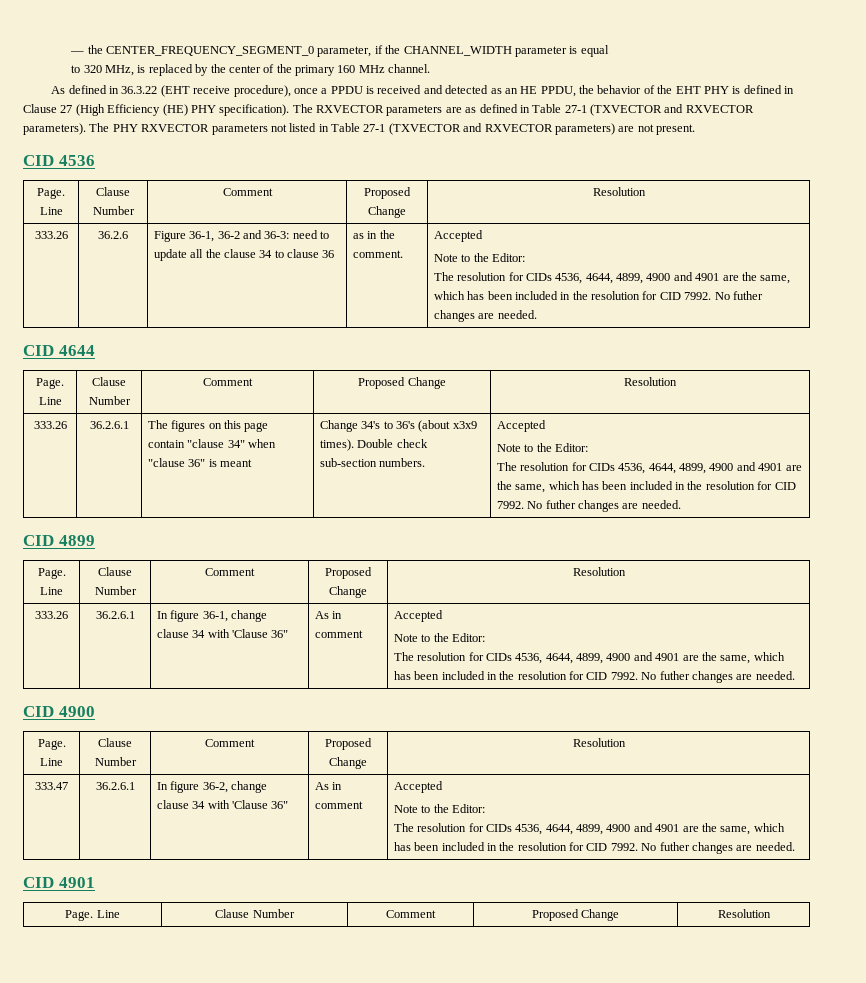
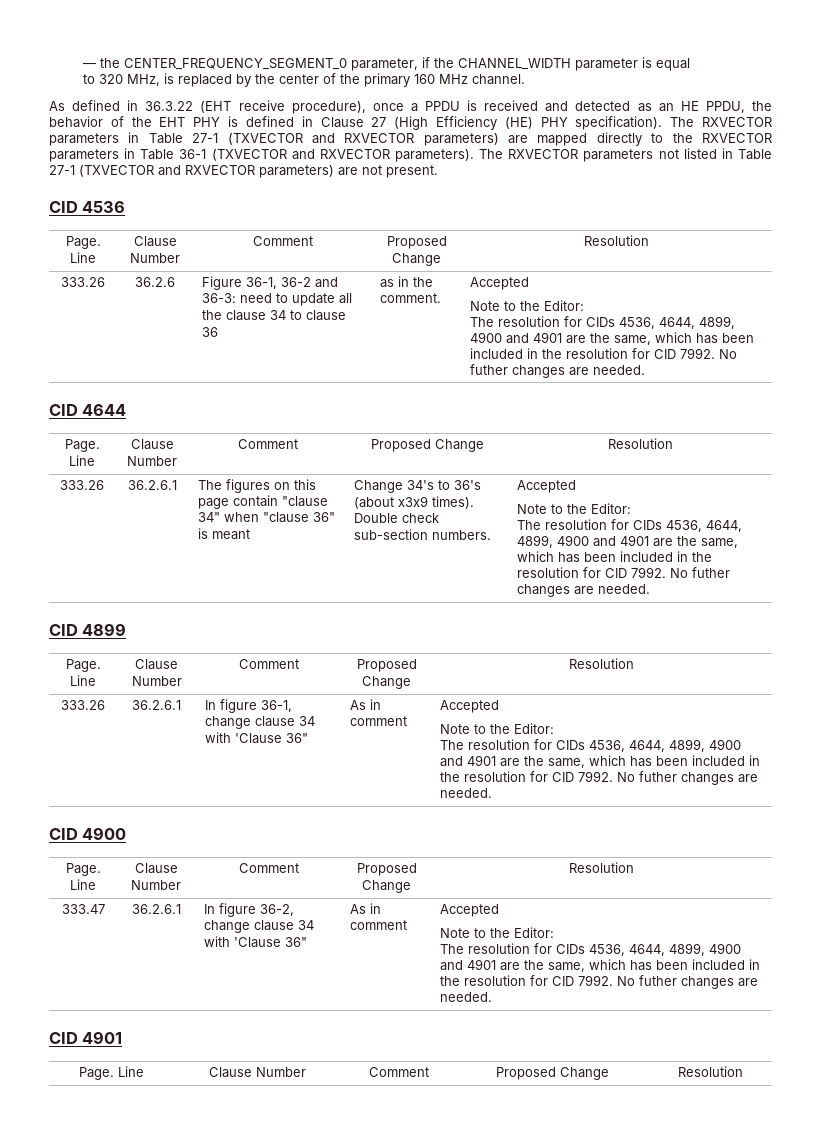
- The RXVECTOR parameters are as defined in Table 27-1 (TXVECTOR and RXVECTOR parameters).
+ The RXVECTOR parameters in Table 27-1 (TXVECTOR and RXVECTOR parameters) are mapped directly to the RXVECTOR parameters in Table 36-1 (TXVECTOR and RXVECTOR parameters).
- The PHY RXVECTOR parameters not listed in Table 27-1 (TXVECTOR and RXVECTOR parameters) are not present.
+ The RXVECTOR parameters not listed in Table 27-1 (TXVECTOR and RXVECTOR parameters) are not present.

